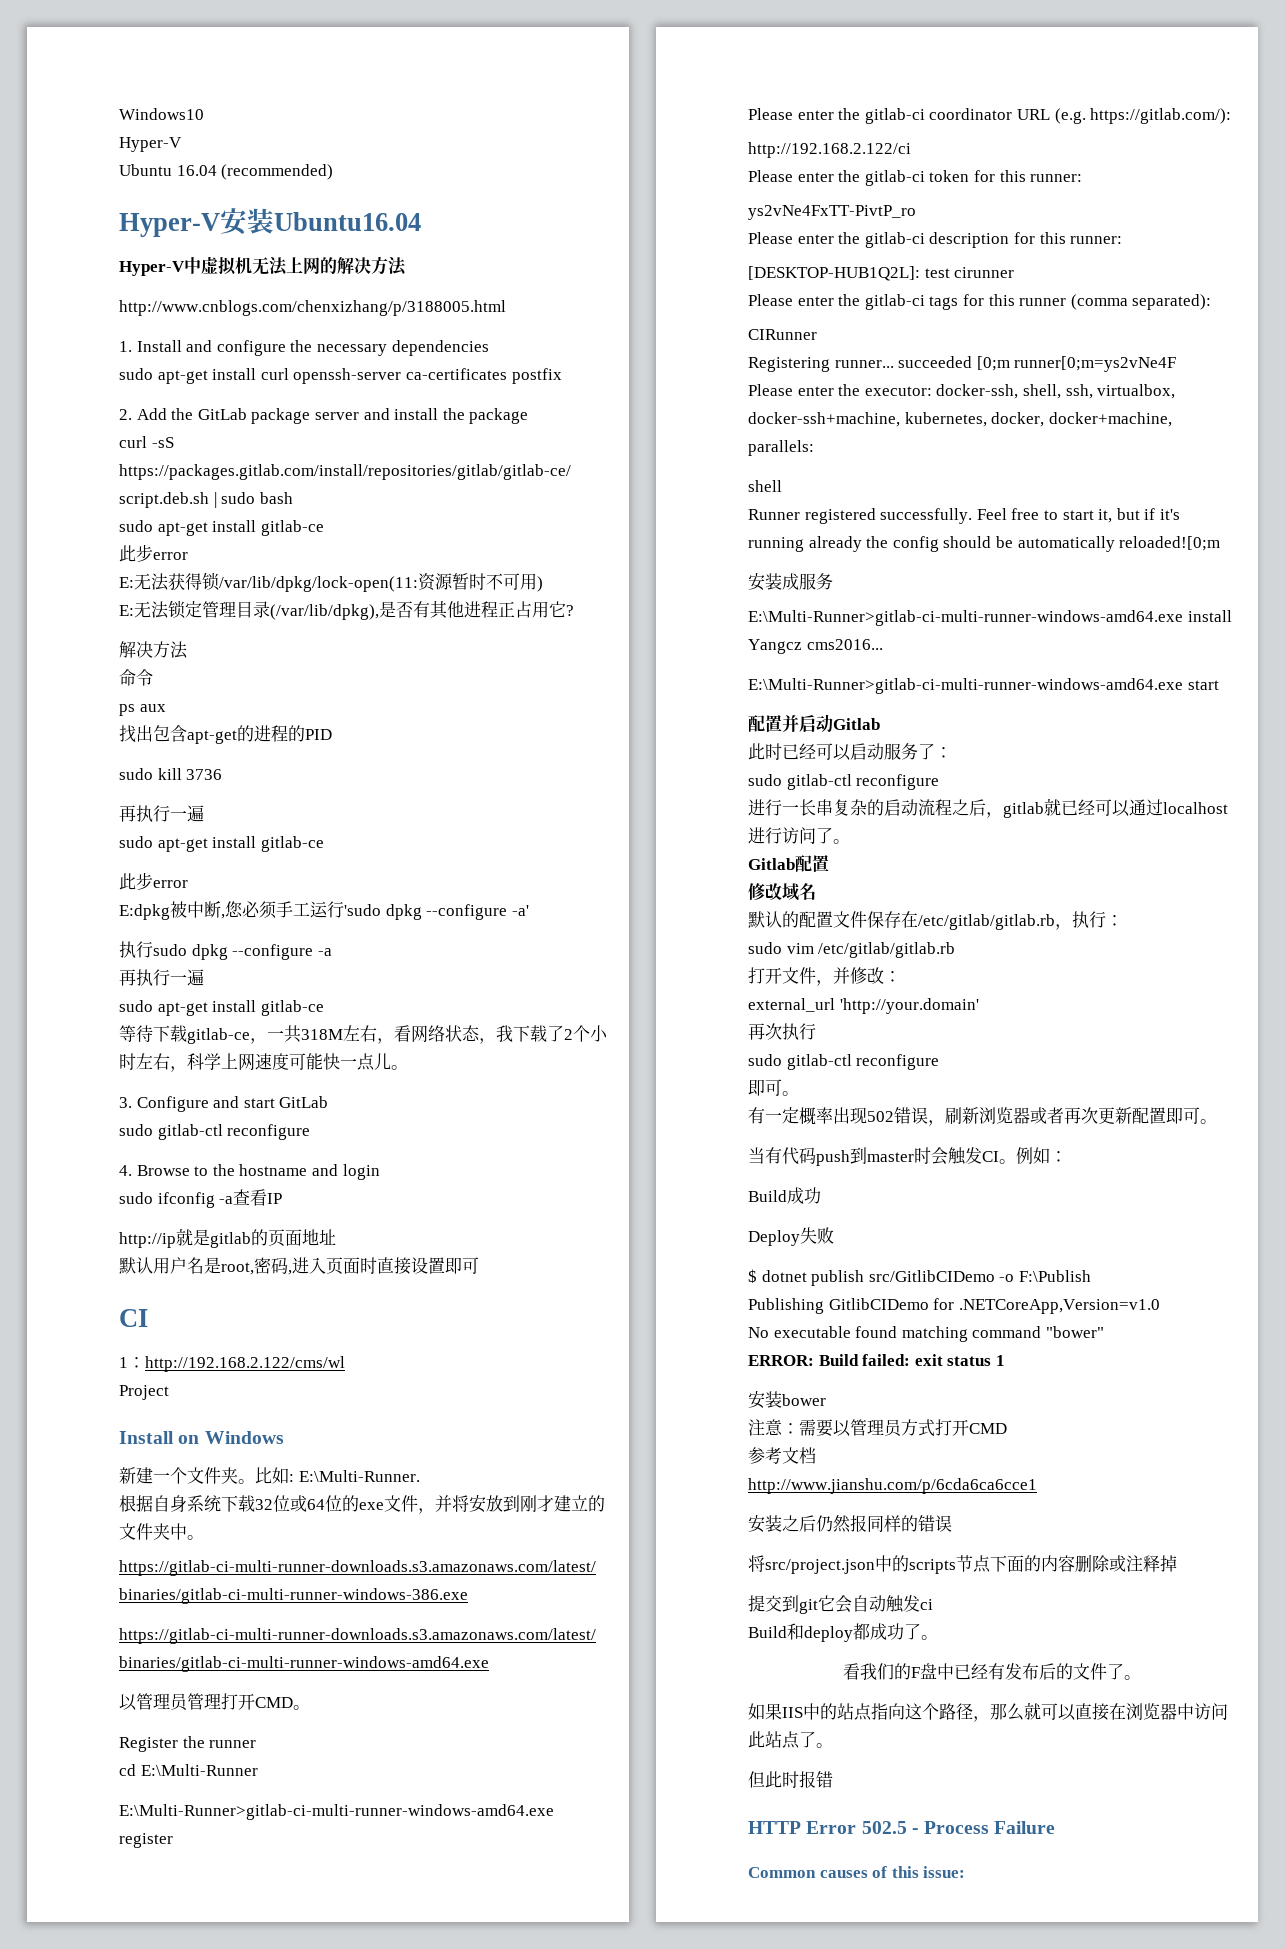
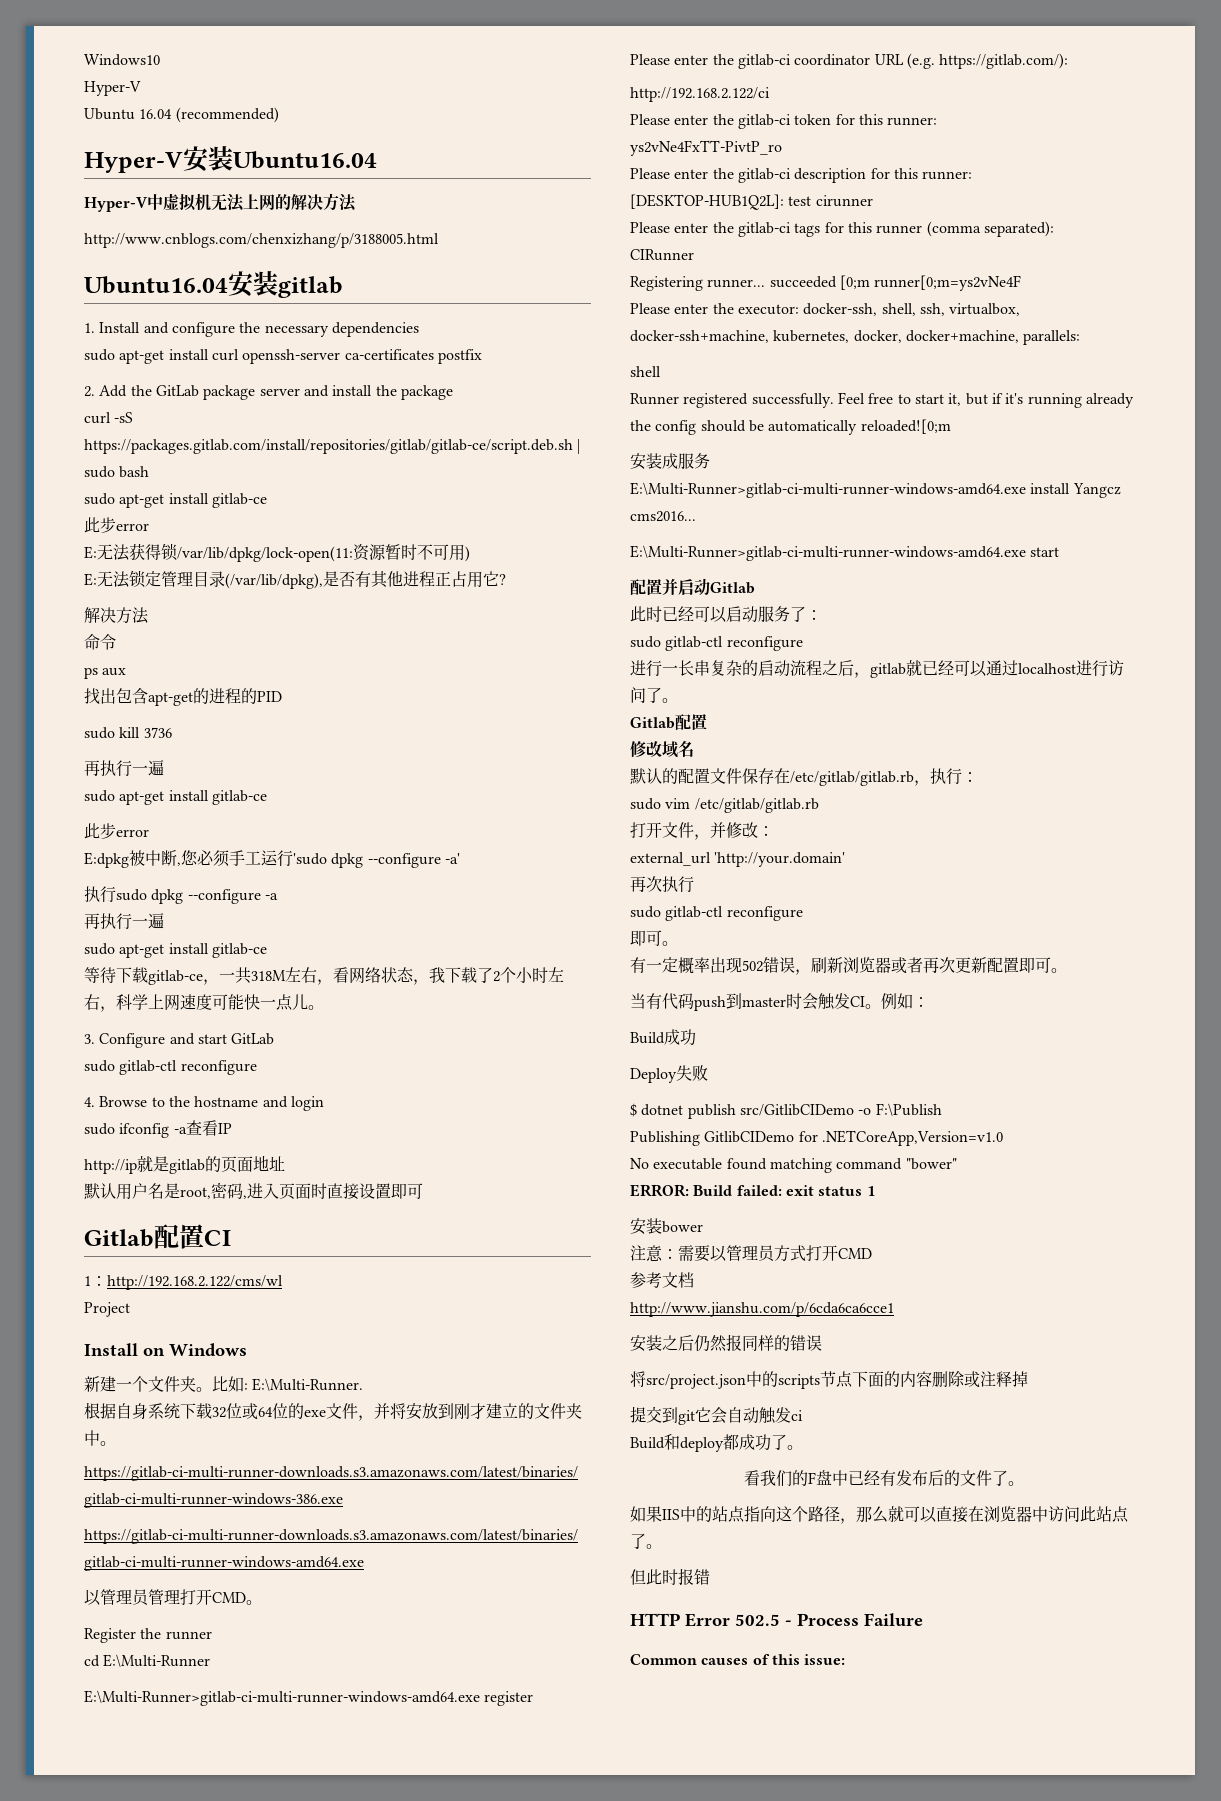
+ Ubuntu16.04安装gitlab
  默认用户名是root,密码,进入页面时直接设置即可
- CI
+ Gitlab配置CI

